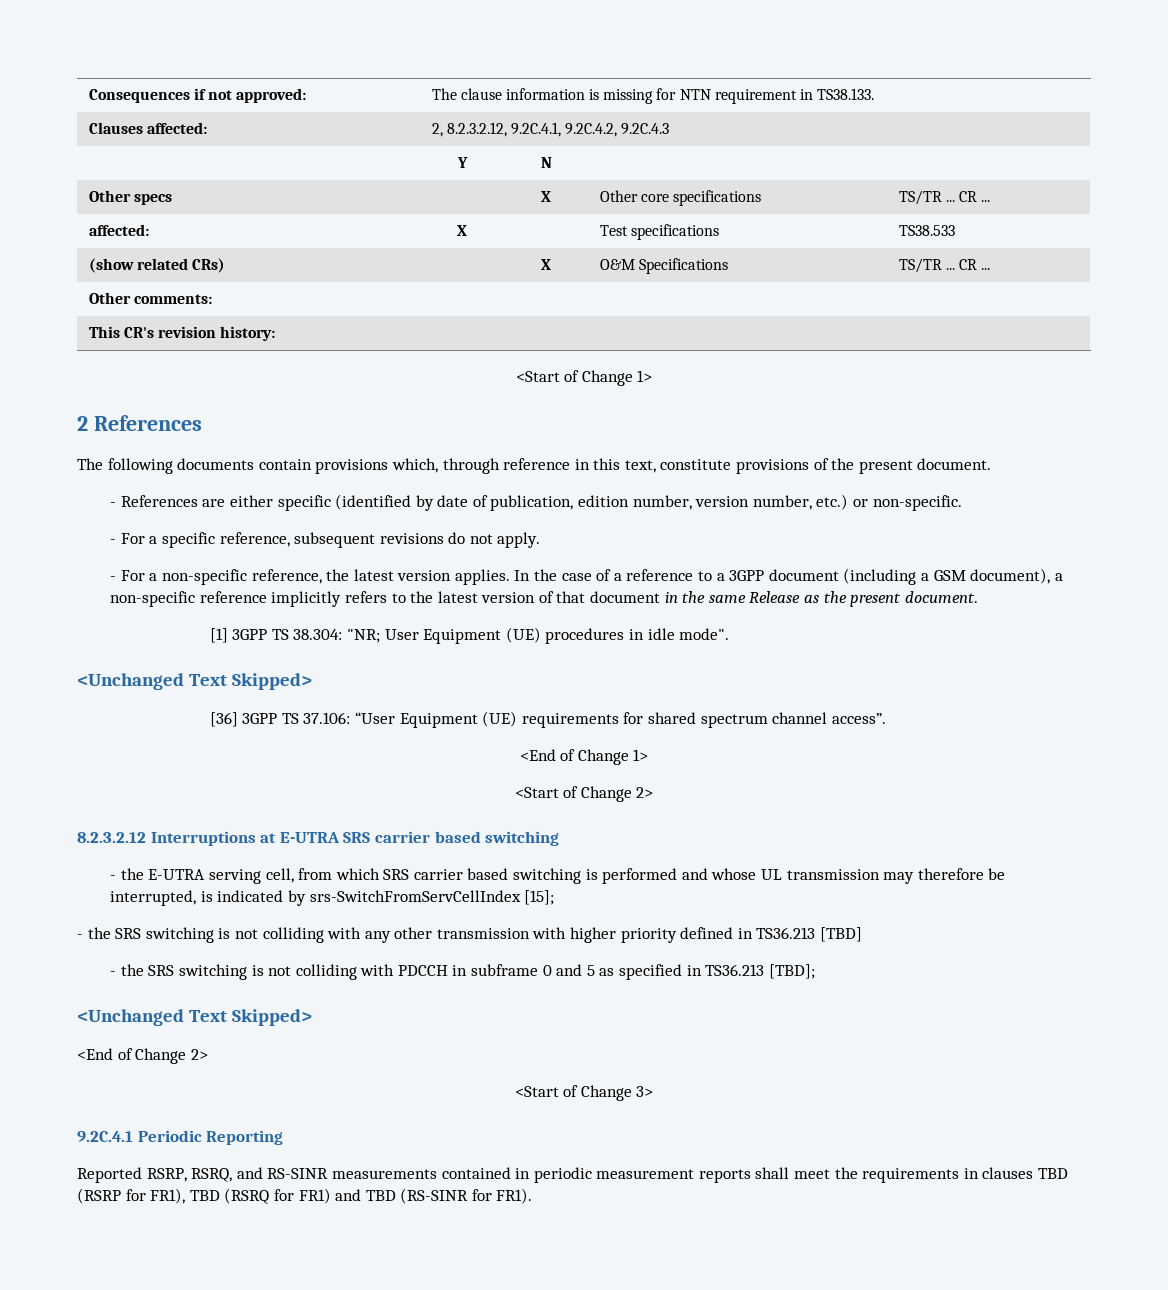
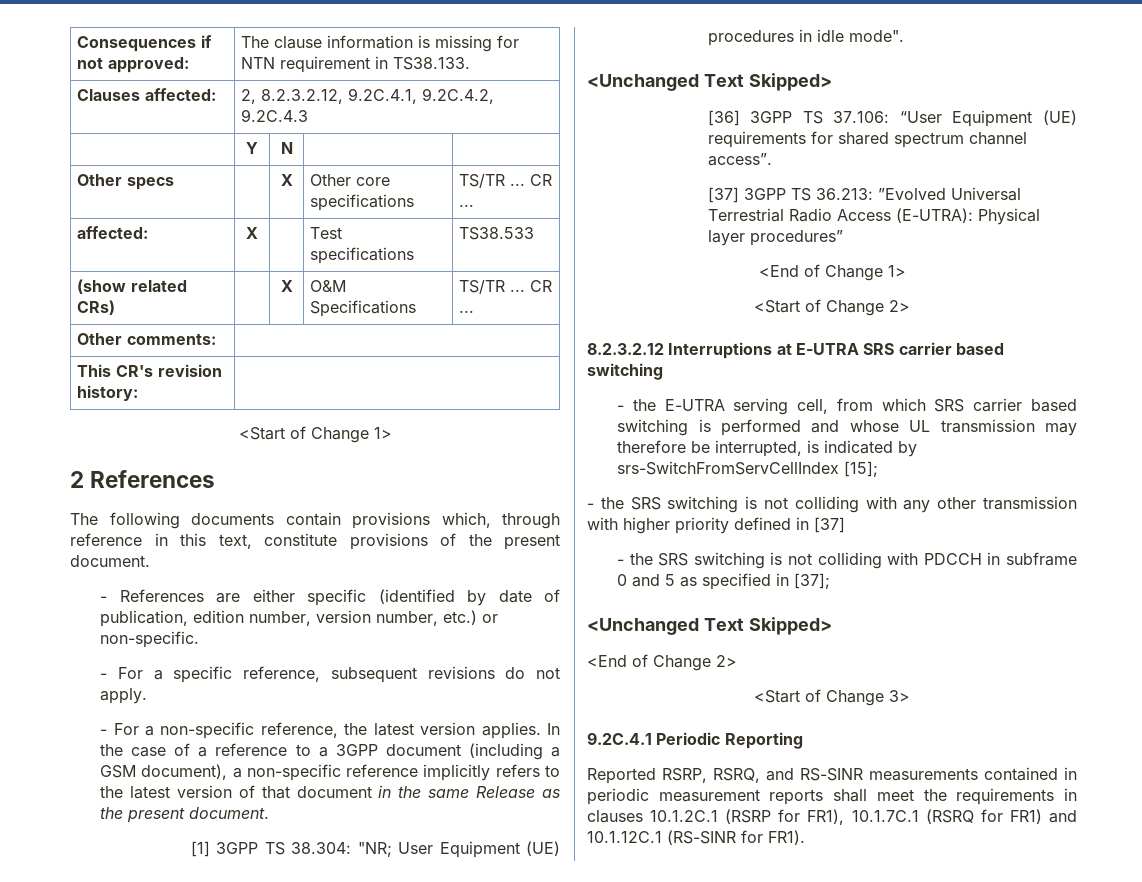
+ [37] 3GPP TS 36.213: ”Evolved Universal Terrestrial Radio Access (E-UTRA): Physical layer procedures”
- - the SRS switching is not colliding with any other transmission with higher priority defined in TS36.213 [TBD]
+ - the SRS switching is not colliding with any other transmission with higher priority defined in [37]
- - the SRS switching is not colliding with PDCCH in subframe 0 and 5 as specified in TS36.213 [TBD];
+ - the SRS switching is not colliding with PDCCH in subframe 0 and 5 as specified in [37];
- Reported RSRP, RSRQ, and RS-SINR measurements contained in periodic measurement reports shall meet the requirements in clauses TBD (RSRP for FR1), TBD (RSRQ for FR1) and TBD (RS-SINR for FR1).
+ Reported RSRP, RSRQ, and RS-SINR measurements contained in periodic measurement reports shall meet the requirements in clauses 10.1.2C.1 (RSRP for FR1), 10.1.7C.1 (RSRQ for FR1) and 10.1.12C.1 (RS-SINR for FR1).

